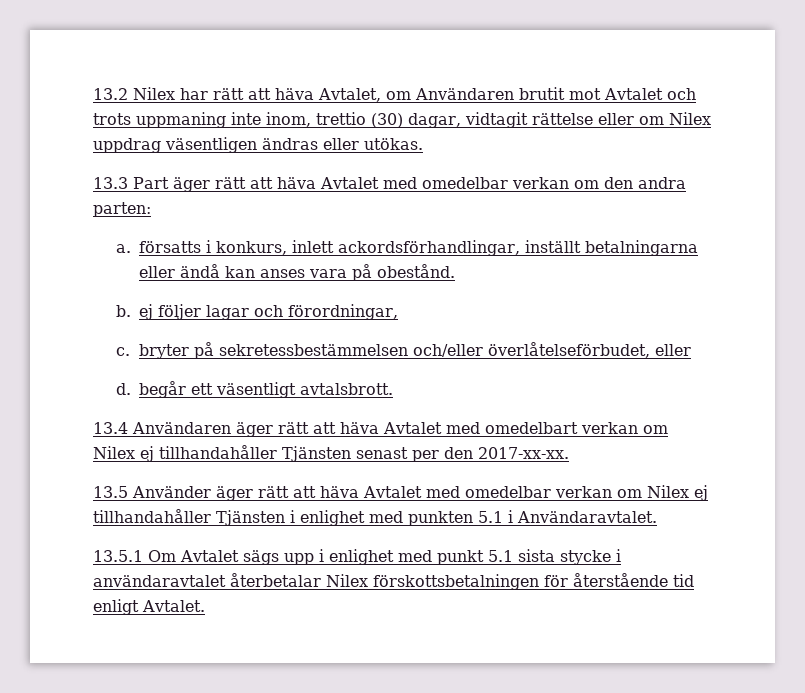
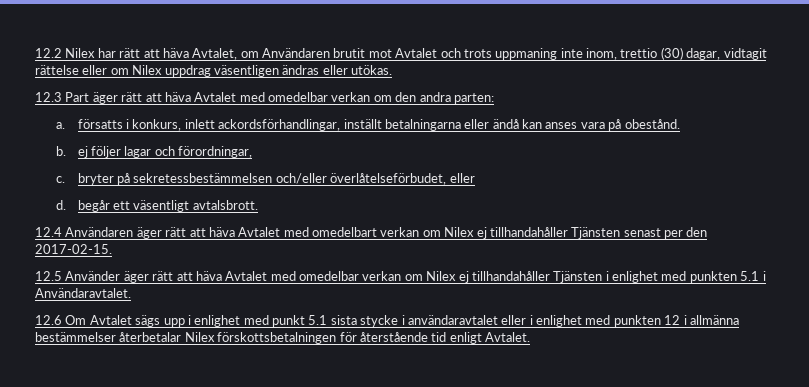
- 13.2 Nilex har rätt att häva Avtalet, om Användaren brutit mot Avtalet och trots uppmaning inte inom, trettio (30) dagar, vidtagit rättelse eller om Nilex uppdrag väsentligen ändras eller utökas.
+ 12.2 Nilex har rätt att häva Avtalet, om Användaren brutit mot Avtalet och trots uppmaning inte inom, trettio (30) dagar, vidtagit rättelse eller om Nilex uppdrag väsentligen ändras eller utökas.
- 13.3 Part äger rätt att häva Avtalet med omedelbar verkan om den andra parten:
+ 12.3 Part äger rätt att häva Avtalet med omedelbar verkan om den andra parten:
- 13.4 Användaren äger rätt att häva Avtalet med omedelbart verkan om Nilex ej tillhandahåller Tjänsten senast per den 2017-xx-xx.
- 13.5 Använder äger rätt att häva Avtalet med omedelbar verkan om Nilex ej tillhandahåller Tjänsten i enlighet med punkten 5.1 i Användaravtalet.
+ 12.4 Användaren äger rätt att häva Avtalet med omedelbart verkan om Nilex ej tillhandahåller Tjänsten senast per den 2017-02-15.
+ 12.5 Använder äger rätt att häva Avtalet med omedelbar verkan om Nilex ej tillhandahåller Tjänsten i enlighet med punkten 5.1 i Användaravtalet.
- 13.5.1 Om Avtalet sägs upp i enlighet med punkt 5.1 sista stycke i användaravtalet återbetalar Nilex förskottsbetalningen för återstående tid enligt Avtalet.
+ 12.6 Om Avtalet sägs upp i enlighet med punkt 5.1 sista stycke i användaravtalet eller i enlighet med punkten 12 i allmänna bestämmelser återbetalar Nilex förskottsbetalningen för återstående tid enligt Avtalet.

